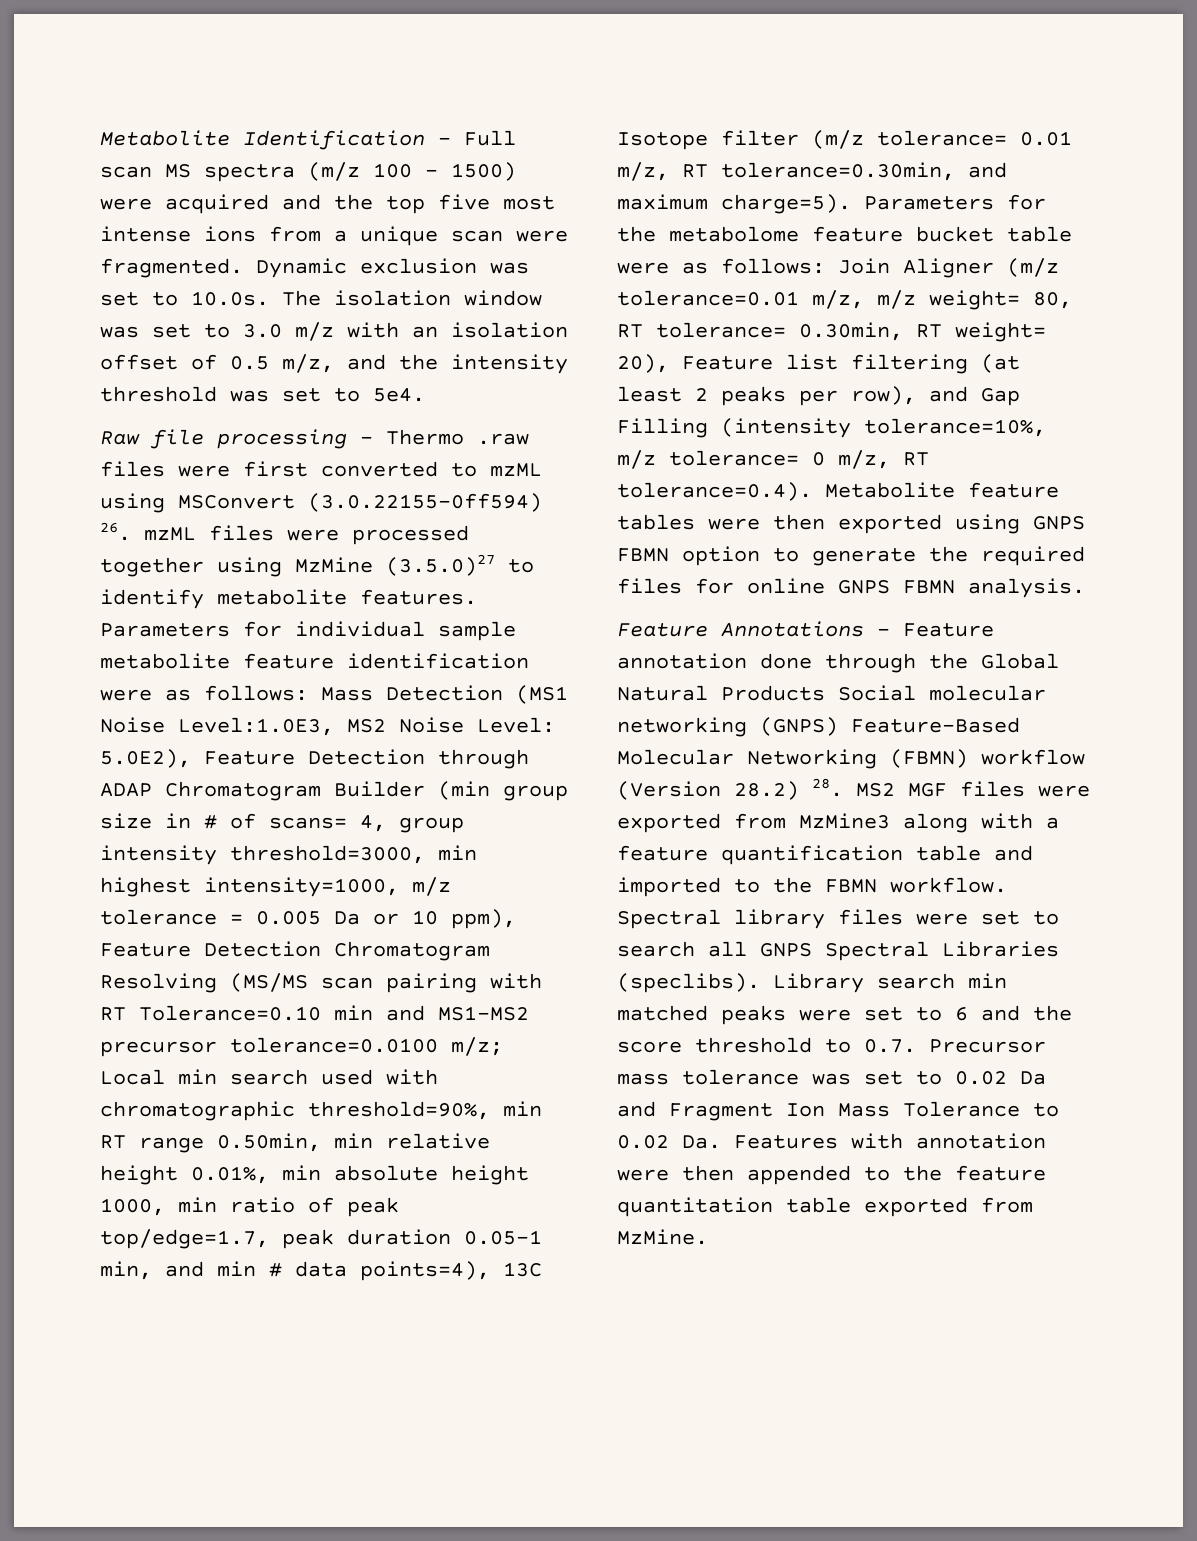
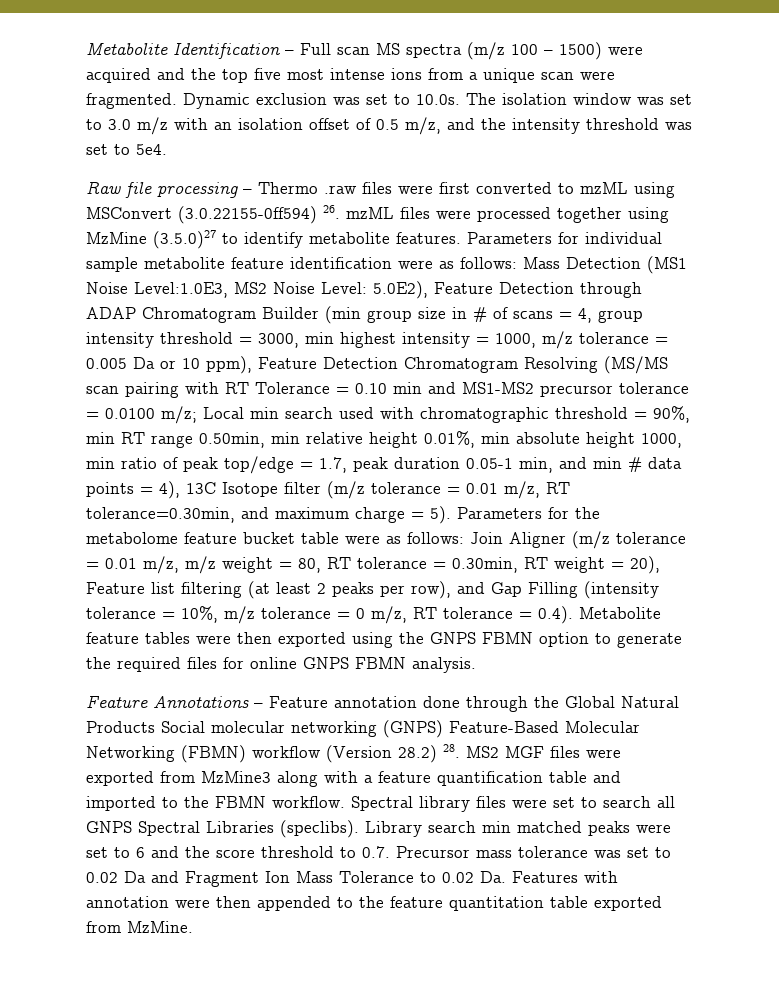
- 5.0E2), Feature Detection through ADAP Chromatogram Builder (min group size in # of scans= 4, group intensity threshold=3000, min highest intensity=1000, m/z tolerance = 0.005 Da or 10 ppm), Feature Detection Chromatogram Resolving (MS/MS scan pairing with RT Tolerance=0.10 min and MS1-MS2 precursor tolerance=0.0100 m/z;
+ 5.0E2), Feature Detection through ADAP Chromatogram Builder (min group size in # of scans = 4, group intensity threshold = 3000, min highest intensity = 1000, m/z tolerance = 0.005 Da or 10 ppm), Feature Detection Chromatogram Resolving (MS/MS scan pairing with RT Tolerance = 0.10 min and MS1-MS2 precursor tolerance = 0.0100 m/z;
- Local min search used with chromatographic threshold=90%, min RT range 0.50min, min relative height 0.01%, min absolute height 1000, min ratio of peak top/edge=1.7, peak duration 0.05-1 min, and min # data points=4), 13C Isotope filter (m/z tolerance= 0.01 m/z, RT tolerance=0.30min, and maximum charge=5).
+ Local min search used with chromatographic threshold = 90%, min RT range 0.50min, min relative height 0.01%, min absolute height 1000, min ratio of peak top/edge = 1.7, peak duration 0.05-1 min, and min # data points = 4), 13C Isotope filter (m/z tolerance = 0.01 m/z, RT tolerance=0.30min, and maximum charge = 5).
- Parameters for the metabolome feature bucket table were as follows: Join Aligner (m/z tolerance=0.01 m/z, m/z weight= 80, RT tolerance= 0.30min, RT weight= 20), Feature list filtering (at least 2 peaks per row), and Gap Filling (intensity tolerance=10%, m/z tolerance= 0 m/z, RT tolerance=0.4). Metabolite feature tables were then exported using GNPS FBMN option to generate the required files for online GNPS FBMN analysis.
+ Parameters for the metabolome feature bucket table were as follows: Join Aligner (m/z tolerance = 0.01 m/z, m/z weight = 80, RT tolerance = 0.30min, RT weight = 20), Feature list filtering (at least 2 peaks per row), and Gap Filling (intensity tolerance = 10%, m/z tolerance = 0 m/z, RT tolerance = 0.4). Metabolite feature tables were then exported using the GNPS FBMN option to generate the required files for online GNPS FBMN analysis.

